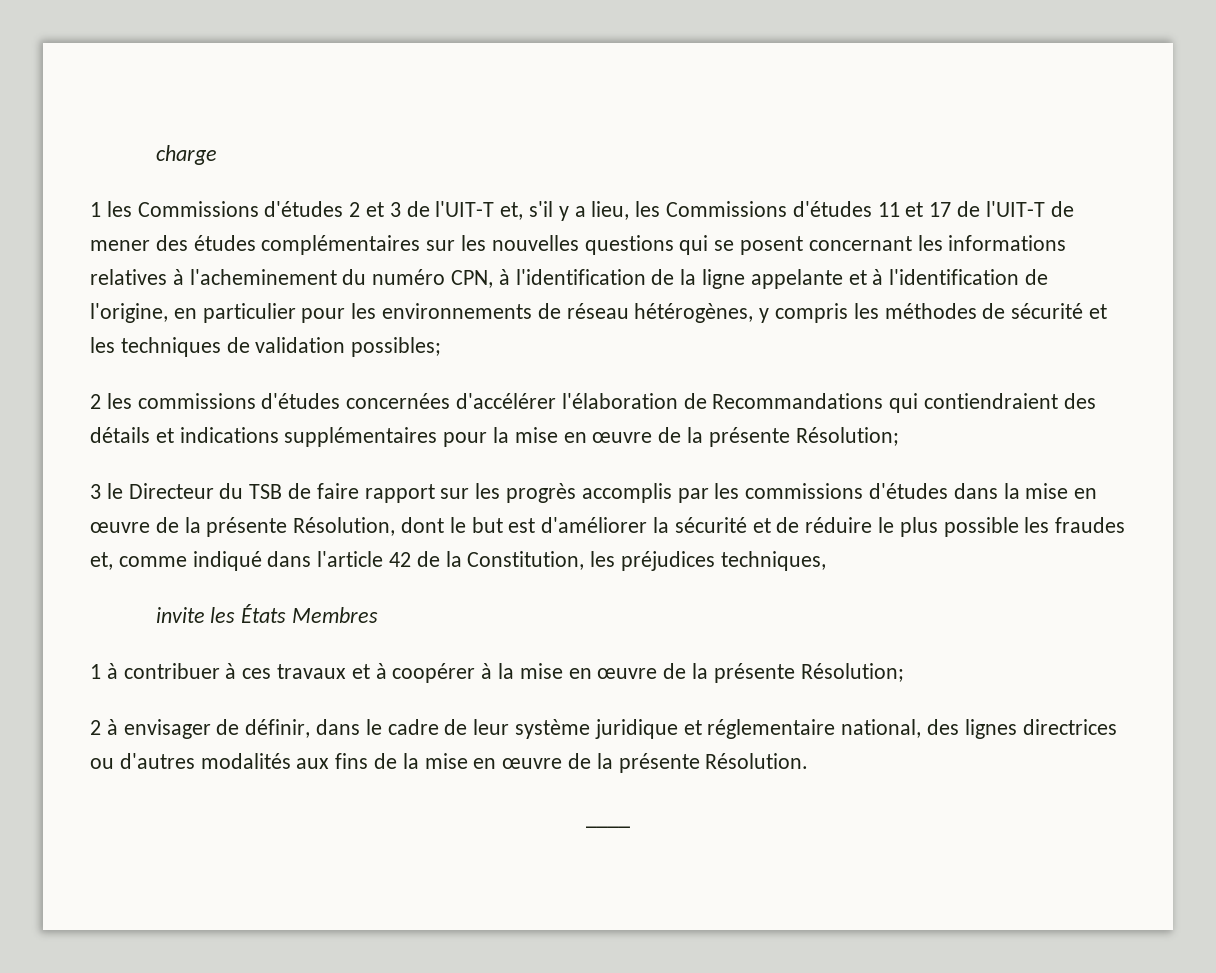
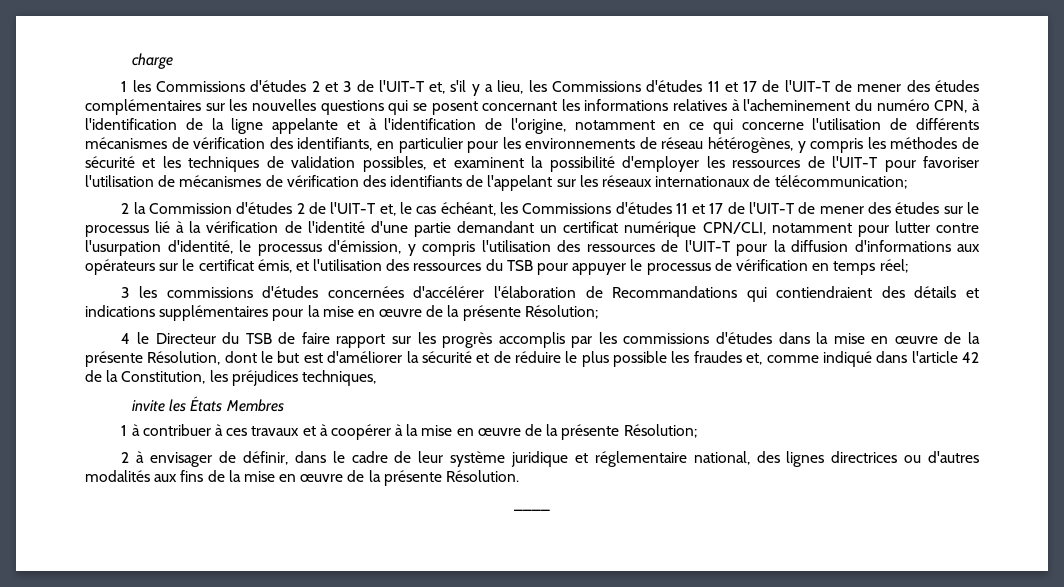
- 1 les Commissions d'études 2 et 3 de l'UIT-T et, s'il y a lieu, les Commissions d'études 11 et 17 de l'UIT-T de mener des études complémentaires sur les nouvelles questions qui se posent concernant les informations relatives à l'acheminement du numéro CPN, à l'identification de la ligne appelante et à l'identification de l'origine, en particulier pour les environnements de réseau hétérogènes, y compris les méthodes de sécurité et les techniques de validation possibles;
- 2 les commissions d'études concernées d'accélérer l'élaboration de Recommandations qui contiendraient des détails et indications supplémentaires pour la mise en œuvre de la présente Résolution;
+ 1 les Commissions d'études 2 et 3 de l'UIT-T et, s'il y a lieu, les Commissions d'études 11 et 17 de l'UIT-T de mener des études complémentaires sur les nouvelles questions qui se posent concernant les informations relatives à l'acheminement du numéro CPN, à l'identification de la ligne appelante et à l'identification de l'origine, notamment en ce qui concerne l'utilisation de différents mécanismes de vérification des identifiants, en particulier pour les environnements de réseau hétérogènes, y compris les méthodes de sécurité et les techniques de validation possibles, et examinent la possibilité d'employer les ressources de l'UIT-T pour favoriser l'utilisation de mécanismes de vérification des identifiants de l'appelant sur les réseaux internationaux de télécommunication;
+ 2 la Commission d'études 2 de l'UIT-T et, le cas échéant, les Commissions d'études 11 et 17 de l'UIT-T de mener des études sur le processus lié à la vérification de l'identité d'une partie demandant un certificat numérique CPN/CLI, notamment pour lutter contre l'usurpation d'identité, le processus d'émission, y compris l'utilisation des ressources de l'UIT-T pour la diffusion d'informations aux opérateurs sur le certificat émis, et l'utilisation des ressources du TSB pour appuyer le processus de vérification en temps réel;
+ 3 les commissions d'études concernées d'accélérer l'élaboration de Recommandations qui contiendraient des détails et indications supplémentaires pour la mise en œuvre de la présente Résolution;
- 3 le Directeur du TSB de faire rapport sur les progrès accomplis par les commissions d'études dans la mise en œuvre de la présente Résolution, dont le but est d'améliorer la sécurité et de réduire le plus possible les fraudes et, comme indiqué dans l'article 42 de la Constitution, les préjudices techniques,
+ 4 le Directeur du TSB de faire rapport sur les progrès accomplis par les commissions d'études dans la mise en œuvre de la présente Résolution, dont le but est d'améliorer la sécurité et de réduire le plus possible les fraudes et, comme indiqué dans l'article 42 de la Constitution, les préjudices techniques,

